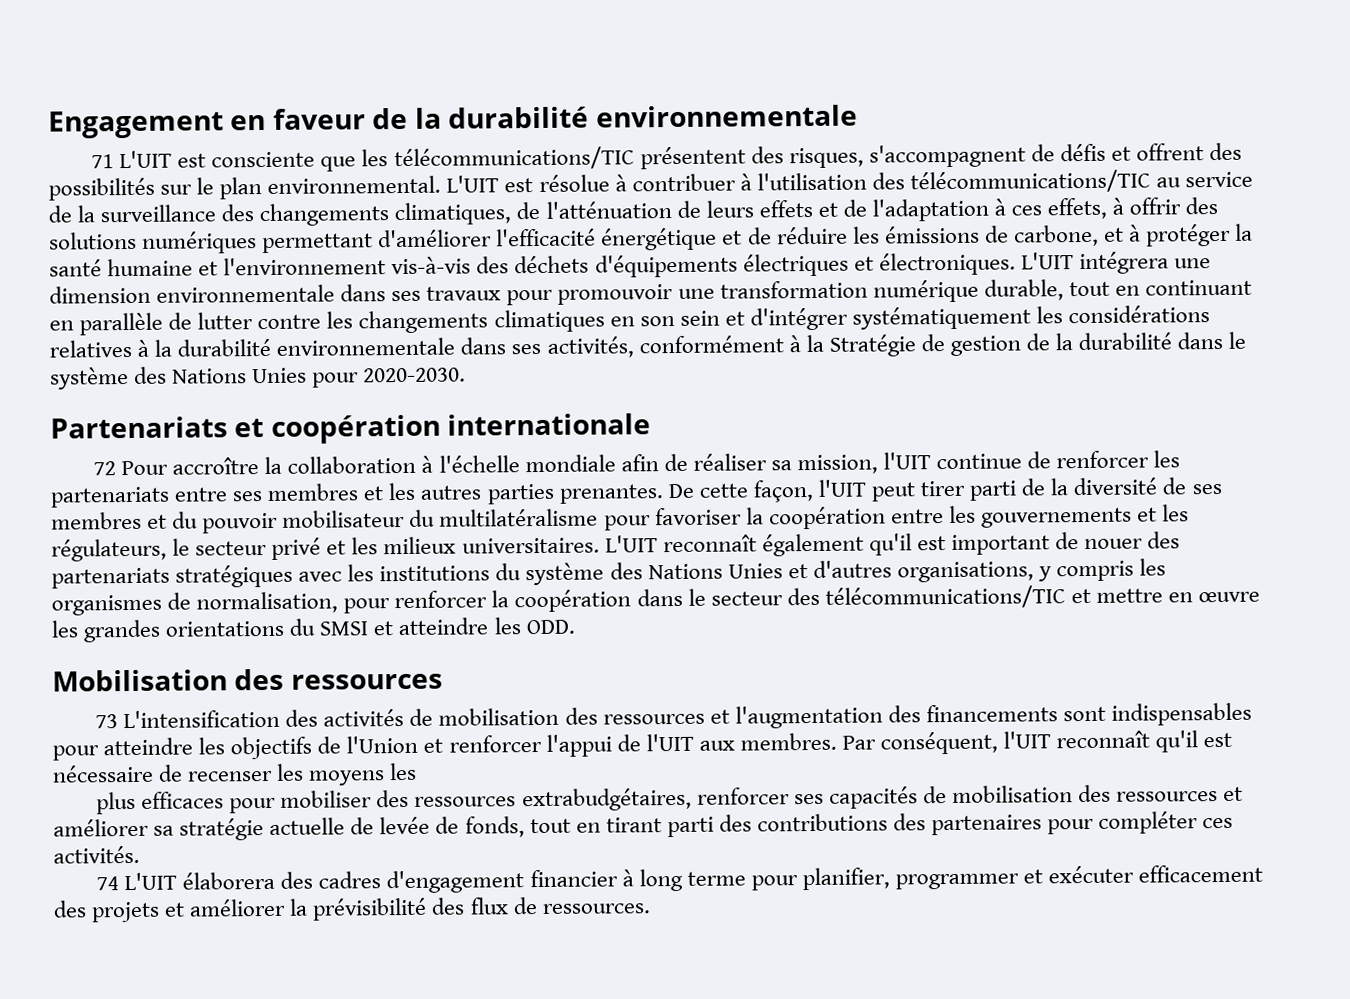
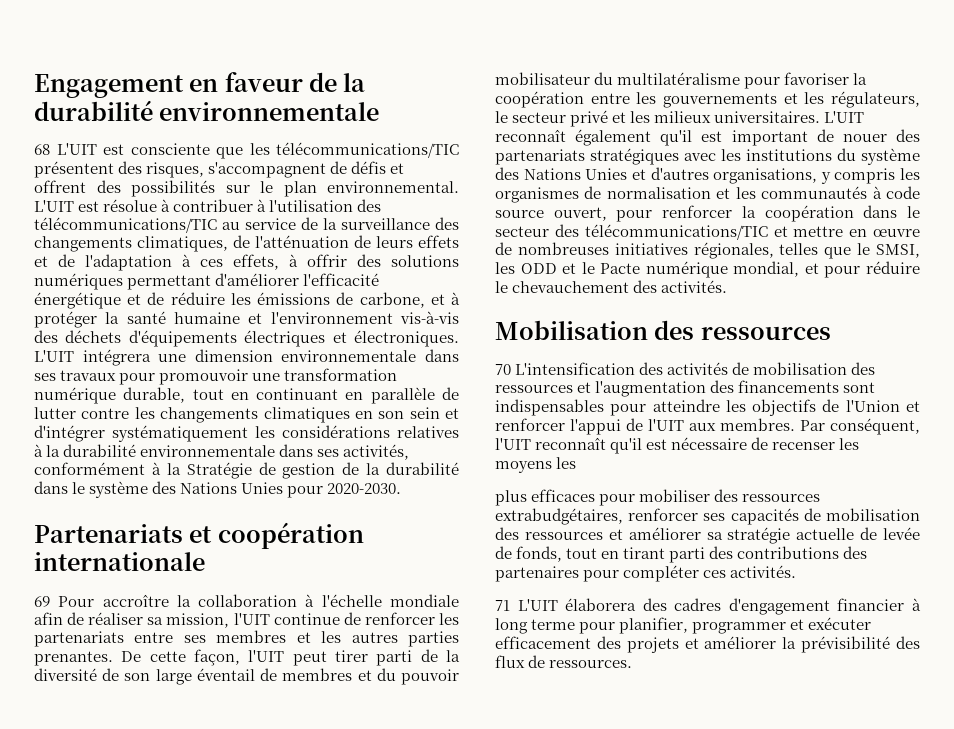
- 71 L'UIT est consciente que les télécommunications/TIC présentent des risques, s'accompagnent de défis et offrent des possibilités sur le plan environnemental.
+ 68 L'UIT est consciente que les télécommunications/TIC présentent des risques, s'accompagnent de défis et offrent des possibilités sur le plan environnemental.
- 72 Pour accroître la collaboration à l'échelle mondiale afin de réaliser sa mission, l'UIT continue de renforcer les partenariats entre ses membres et les autres parties prenantes.
+ 69 Pour accroître la collaboration à l'échelle mondiale afin de réaliser sa mission, l'UIT continue de renforcer les partenariats entre ses membres et les autres parties prenantes.
- De cette façon, l'UIT peut tirer parti de la diversité de ses membres et du pouvoir mobilisateur du multilatéralisme pour favoriser la coopération entre les gouvernements et les régulateurs, le secteur privé et les milieux universitaires.
+ De cette façon, l'UIT peut tirer parti de la diversité de son large éventail de membres et du pouvoir mobilisateur du multilatéralisme pour favoriser la coopération entre les gouvernements et les régulateurs, le secteur privé et les milieux universitaires.
- L'UIT reconnaît également qu'il est important de nouer des partenariats stratégiques avec les institutions du système des Nations Unies et d'autres organisations, y compris les organismes de normalisation, pour renforcer la coopération dans le secteur des télécommunications/TIC et mettre en œuvre les grandes orientations du SMSI et atteindre les ODD.
+ L'UIT reconnaît également qu'il est important de nouer des partenariats stratégiques avec les institutions du système des Nations Unies et d'autres organisations, y compris les organismes de normalisation et les communautés à code source ouvert, pour renforcer la coopération dans le secteur des télécommunications/TIC et mettre en œuvre de nombreuses initiatives régionales, telles que le SMSI, les ODD et le Pacte numérique mondial, et pour réduire le chevauchement des activités.
- 73 L'intensification des activités de mobilisation des ressources et l'augmentation des financements sont indispensables pour atteindre les objectifs de l'Union et renforcer l'appui de l'UIT aux membres.
+ 70 L'intensification des activités de mobilisation des ressources et l'augmentation des financements sont indispensables pour atteindre les objectifs de l'Union et renforcer l'appui de l'UIT aux membres.
- 74 L'UIT élaborera des cadres d'engagement financier à long terme pour planifier, programmer et exécuter efficacement des projets et améliorer la prévisibilité des flux de ressources.
+ 71 L'UIT élaborera des cadres d'engagement financier à long terme pour planifier, programmer et exécuter efficacement des projets et améliorer la prévisibilité des flux de ressources.

